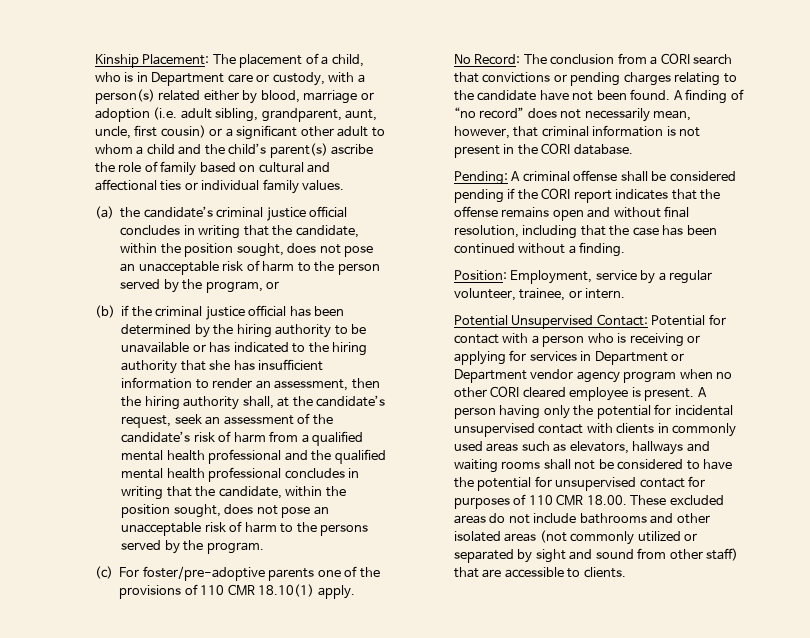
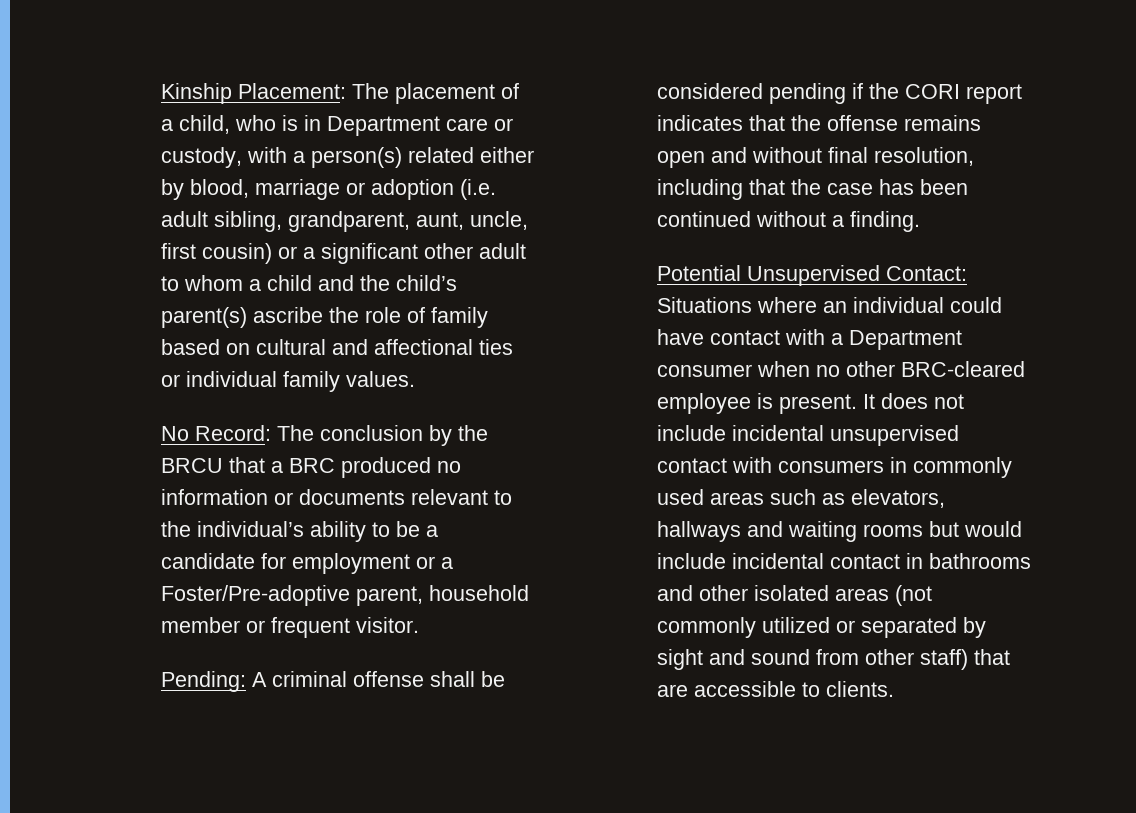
- (a) the candidate’s criminal justice official concludes in writing that the candidate, within the position sought, does not pose an unacceptable risk of harm to the person served by the program, or
- (b) if the criminal justice official has been determined by the hiring authority to be unavailable or has indicated to the hiring authority that she has insufficient information to render an assessment, then the hiring authority shall, at the candidate’s request, seek an assessment of the candidate’s risk of harm from a qualified mental health professional and the qualified mental health professional concludes in writing that the candidate, within the position sought, does not pose an unacceptable risk of harm to the persons served by the program.
- (c) For foster/pre-adoptive parents one of the provisions of 110 CMR 18.10(1) apply.
- No Record: The conclusion from a CORI search that convictions or pending charges relating to the candidate have not been found. A finding of “no record” does not necessarily mean, however, that criminal information is not present in the CORI database.
+ No Record: The conclusion by the BRCU that a BRC produced no information or documents relevant to the individual’s ability to be a candidate for employment or a Foster/Pre-adoptive parent, household member or frequent visitor.
- Position: Employment, service by a regular volunteer, trainee, or intern.
- Potential Unsupervised Contact: Potential for contact with a person who is receiving or applying for services in Department or Department vendor agency program when no other CORI cleared employee is present.
+ Potential Unsupervised Contact: Situations where an individual could have contact with a Department consumer when no other BRC-cleared employee is present.
- A person having only the potential for incidental unsupervised contact with clients in commonly used areas such as elevators, hallways and waiting rooms shall not be considered to have the potential for unsupervised contact for purposes of 110 CMR 18.00. These excluded areas do not include bathrooms and other isolated areas (not commonly utilized or separated by sight and sound from other staff) that are accessible to clients.
+ It does not include incidental unsupervised contact with consumers in commonly used areas such as elevators, hallways and waiting rooms but would include incidental contact in bathrooms and other isolated areas (not commonly utilized or separated by sight and sound from other staff) that are accessible to clients.

